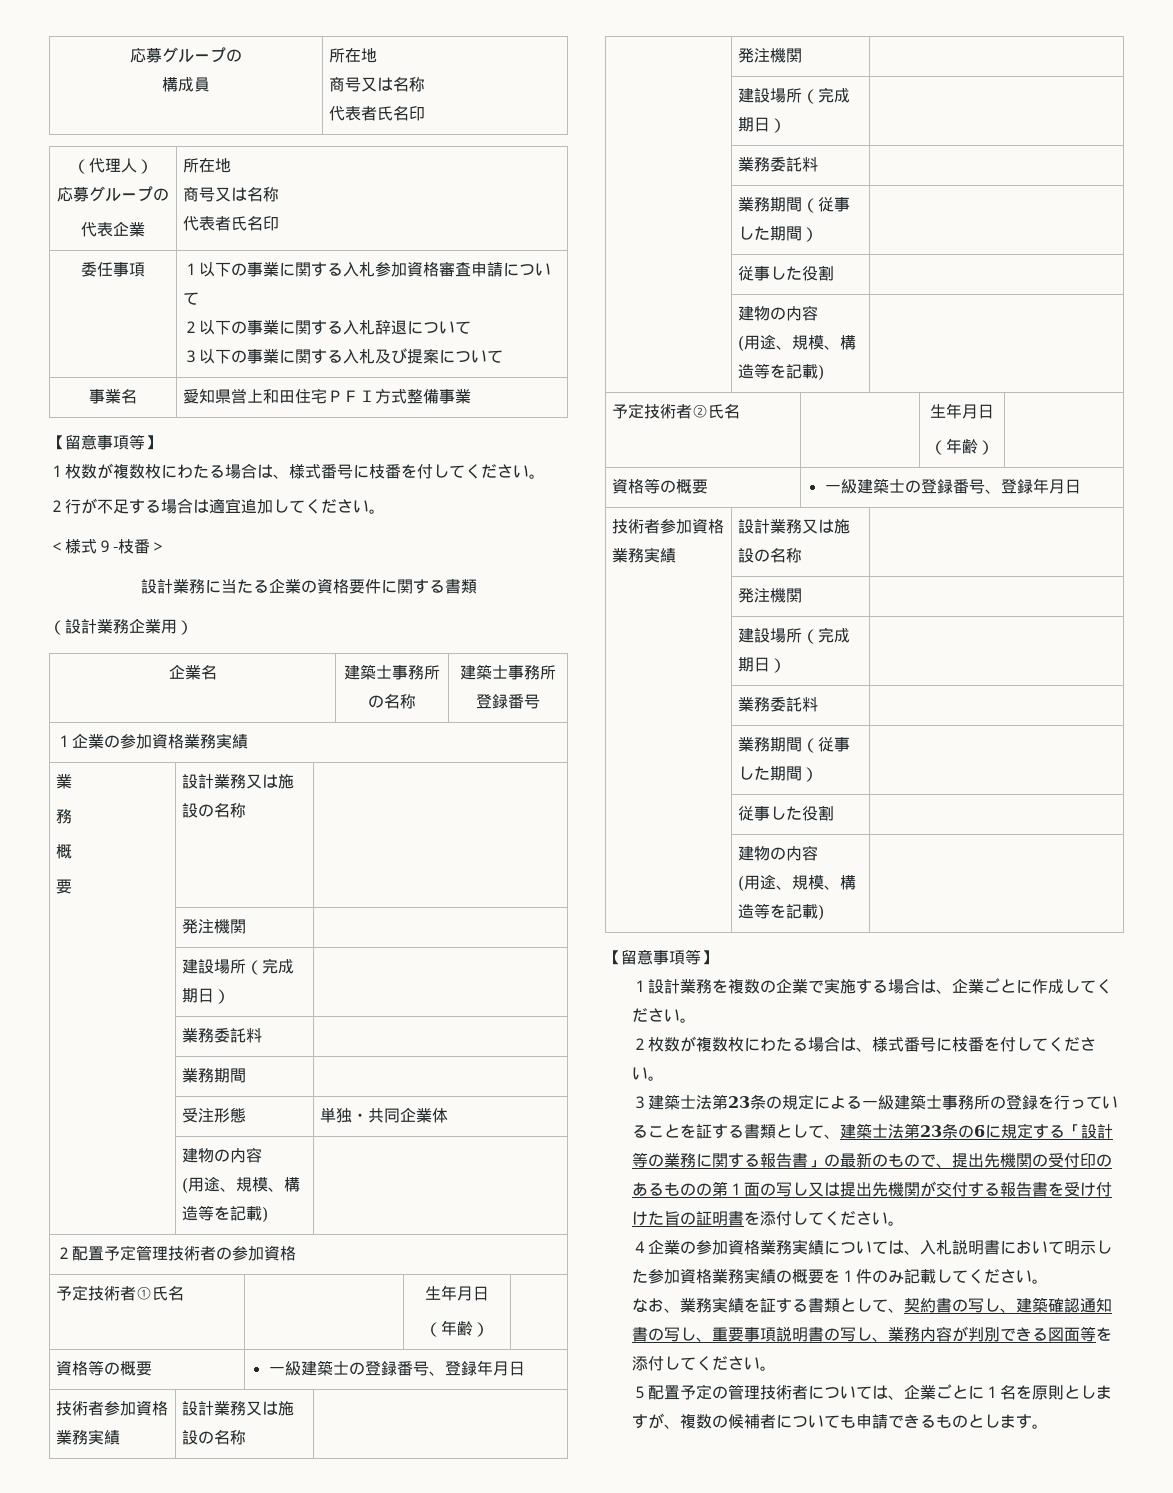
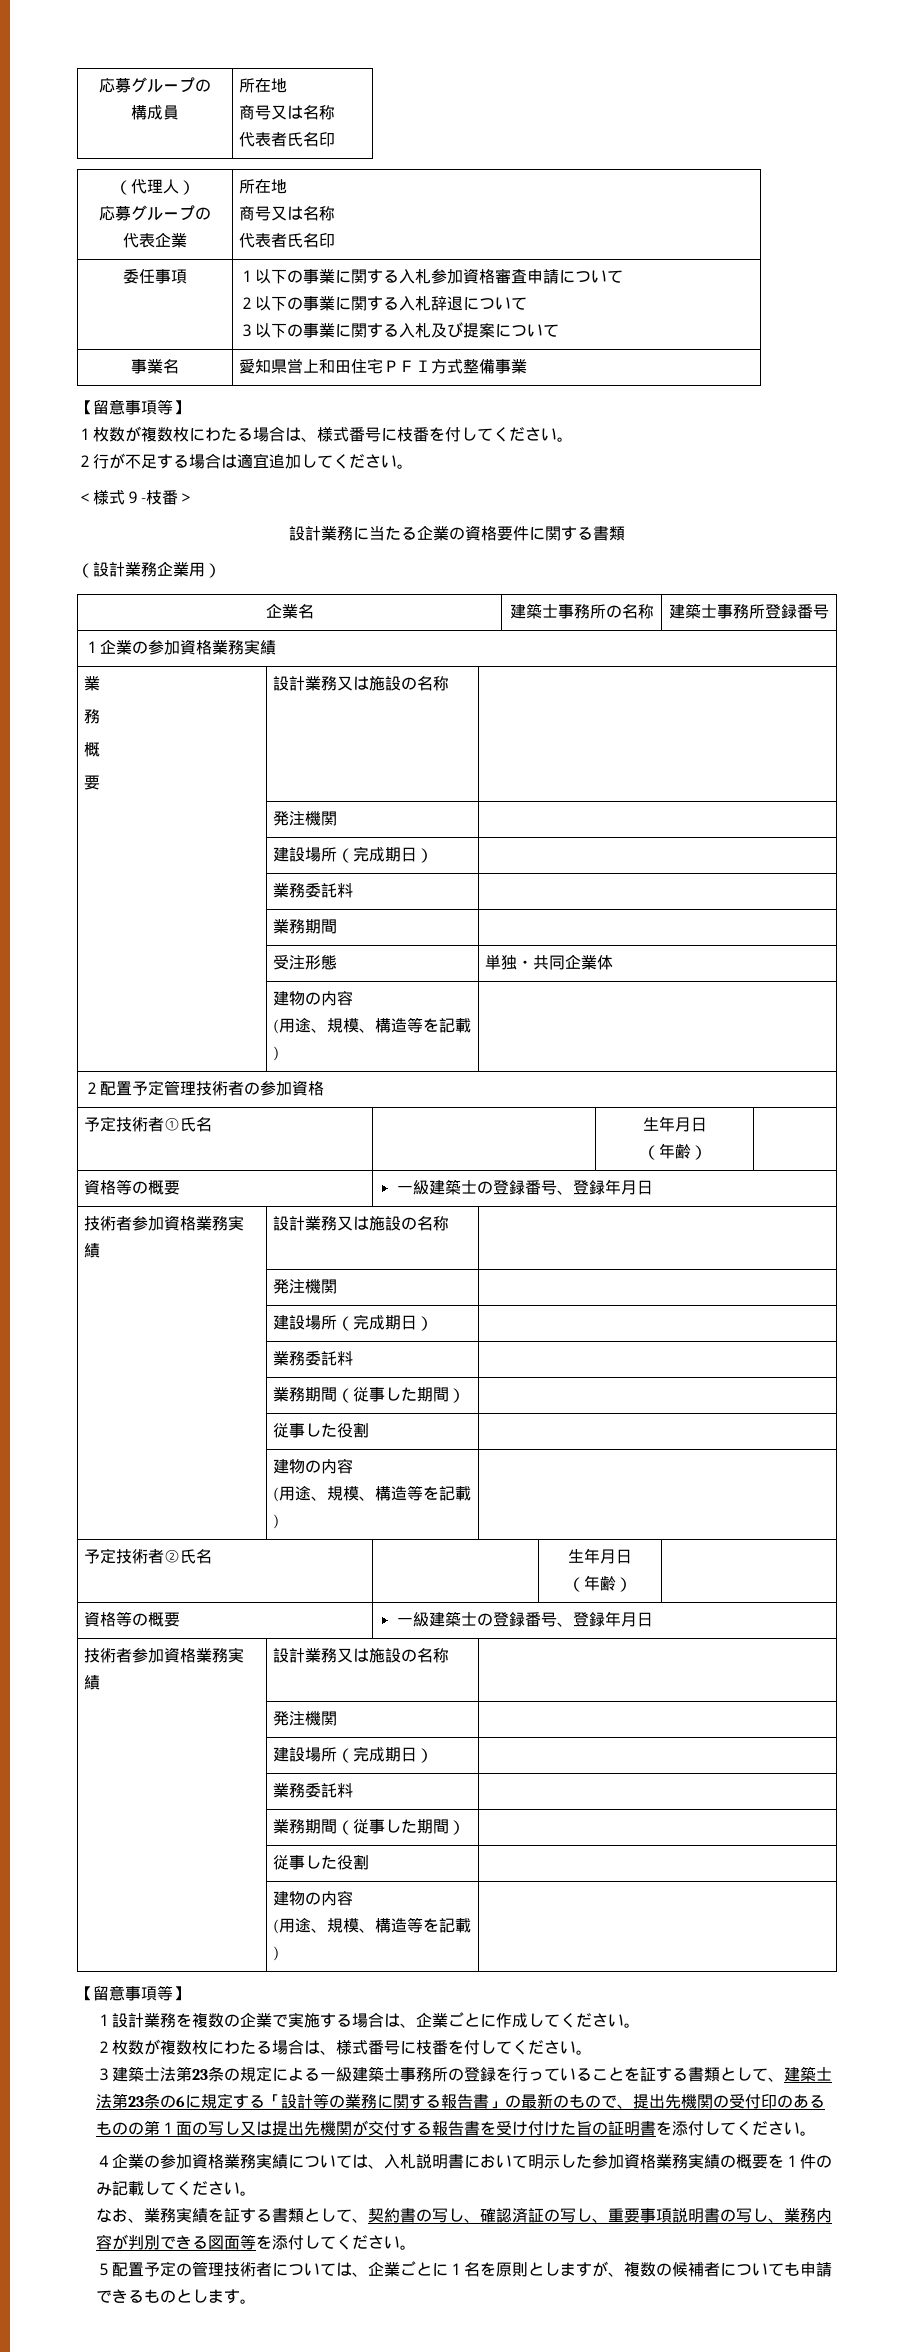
- なお、業務実績を証する書類として、契約書の写し、建築確認通知書の写し、重要事項説明書の写し、業務内容が判別できる図面等を添付してください。
+ なお、業務実績を証する書類として、契約書の写し、確認済証の写し、重要事項説明書の写し、業務内容が判別できる図面等を添付してください。

